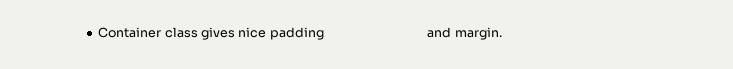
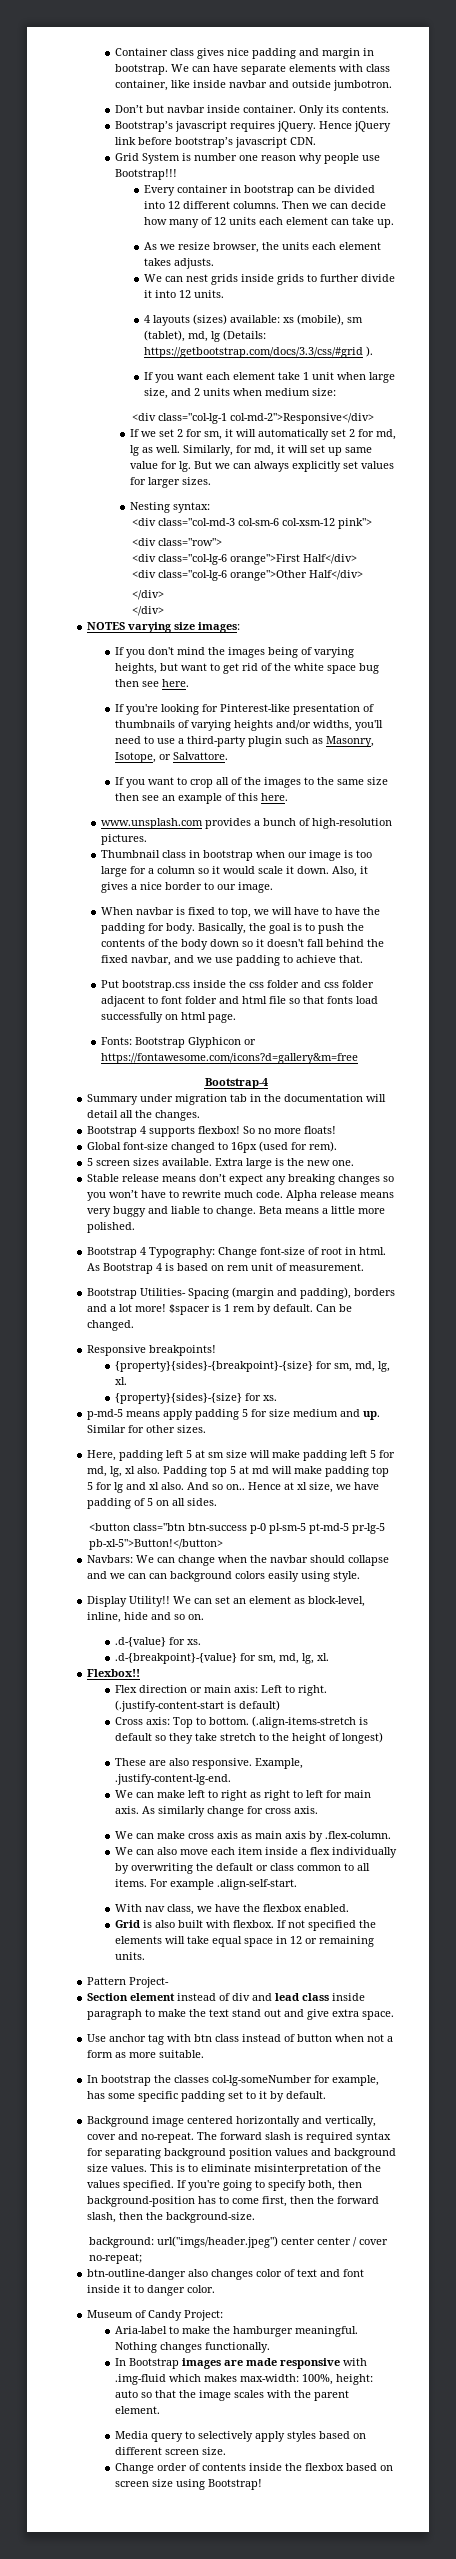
- Container class gives nice padding and margin.
+ Container class gives nice padding and margin in bootstrap. We can have separate elements with class container, like inside navbar and outside jumbotron.
+ Don’t but navbar inside container. Only its contents.
+ Bootstrap’s javascript requires jQuery. Hence jQuery link before bootstrap’s javascript CDN.
+ Grid System is number one reason why people use Bootstrap!!!
+ Every container in bootstrap can be divided into 12 different columns. Then we can decide how many of 12 units each element can take up.
+ As we resize browser, the units each element takes adjusts.
+ We can nest grids inside grids to further divide it into 12 units.
+ 4 layouts (sizes) available: xs (mobile), sm (tablet), md, lg (Details: https://getbootstrap.com/docs/3.3/css/#grid ).
+ If you want each element take 1 unit when large size, and 2 units when medium size:
+ <div class="col-lg-1 col-md-2">Responsive</div>
+ If we set 2 for sm, it will automatically set 2 for md, lg as well. Similarly, for md, it will set up same value for lg. But we can always explicitly set values for larger sizes.
+ Nesting syntax:
+ <div class="col-md-3 col-sm-6 col-xsm-12 pink">
+ <div class="row">
+ <div class="col-lg-6 orange">First Half</div>
+ <div class="col-lg-6 orange">Other Half</div>
+ </div>
+ </div>
+ NOTES varying size images:
+ If you don't mind the images being of varying heights, but want to get rid of the white space bug then see here.
+ If you're looking for Pinterest-like presentation of thumbnails of varying heights and/or widths, you'll need to use a third-party plugin such as Masonry, Isotope, or Salvattore.
+ If you want to crop all of the images to the same size then see an example of this here.
+ www.unsplash.com provides a bunch of high-resolution pictures.
+ Thumbnail class in bootstrap when our image is too large for a column so it would scale it down. Also, it gives a nice border to our image.
+ When navbar is fixed to top, we will have to have the padding for body. Basically, the goal is to push the contents of the body down so it doesn't fall behind the fixed navbar, and we use padding to achieve that.
+ Put bootstrap.css inside the css folder and css folder adjacent to font folder and html file so that fonts load successfully on html page.
+ Fonts: Bootstrap Glyphicon or https://fontawesome.com/icons?d=gallery&m=free
+ Bootstrap-4
+ Summary under migration tab in the documentation will detail all the changes.
+ Bootstrap 4 supports flexbox! So no more floats!
+ Global font-size changed to 16px (used for rem).
+ 5 screen sizes available. Extra large is the new one.
+ Stable release means don’t expect any breaking changes so you won’t have to rewrite much code. Alpha release means very buggy and liable to change. Beta means a little more polished.
+ Bootstrap 4 Typography: Change font-size of root in html. As Bootstrap 4 is based on rem unit of measurement.
+ Bootstrap Utilities- Spacing (margin and padding), borders and a lot more! $spacer is 1 rem by default. Can be changed.
+ Responsive breakpoints!
+ {property}{sides}-{breakpoint}-{size} for sm, md, lg, xl.
+ {property}{sides}-{size} for xs.
+ p-md-5 means apply padding 5 for size medium and up. Similar for other sizes.
+ Here, padding left 5 at sm size will make padding left 5 for md, lg, xl also. Padding top 5 at md will make padding top 5 for lg and xl also. And so on.. Hence at xl size, we have padding of 5 on all sides.
+ <button class="btn btn-success p-0 pl-sm-5 pt-md-5 pr-lg-5 pb-xl-5">Button!</button>
+ Navbars: We can change when the navbar should collapse and we can can background colors easily using style.
+ Display Utility!! We can set an element as block-level, inline, hide and so on.
+ .d-{value} for xs.
+ .d-{breakpoint}-{value} for sm, md, lg, xl.
+ Flexbox!!
+ Flex direction or main axis: Left to right. (.justify-content-start is default)
+ Cross axis: Top to bottom. (.align-items-stretch is default so they take stretch to the height of longest)
+ These are also responsive. Example, .justify-content-lg-end.
+ We can make left to right as right to left for main axis. As similarly change for cross axis.
+ We can make cross axis as main axis by .flex-column.
+ We can also move each item inside a flex individually by overwriting the default or class common to all items. For example .align-self-start.
+ With nav class, we have the flexbox enabled.
+ Grid is also built with flexbox. If not specified the elements will take equal space in 12 or remaining units.
+ Pattern Project-
+ Section element instead of div and lead class inside paragraph to make the text stand out and give extra space.
+ Use anchor tag with btn class instead of button when not a form as more suitable.
+ In bootstrap the classes col-lg-someNumber for example, has some specific padding set to it by default.
+ Background image centered horizontally and vertically, cover and no-repeat. The forward slash is required syntax for separating background position values and background size values. This is to eliminate misinterpretation of the values specified. If you're going to specify both, then background-position has to come first, then the forward slash, then the background-size.
+ background: url("imgs/header.jpeg") center center / cover no-repeat;
+ btn-outline-danger also changes color of text and font inside it to danger color.
+ Museum of Candy Project:
+ Aria-label to make the hamburger meaningful. Nothing changes functionally.
+ In Bootstrap images are made responsive with .img-fluid which makes max-width: 100%, height: auto so that the image scales with the parent element.
+ Media query to selectively apply styles based on different screen size.
+ Change order of contents inside the flexbox based on screen size using Bootstrap!

